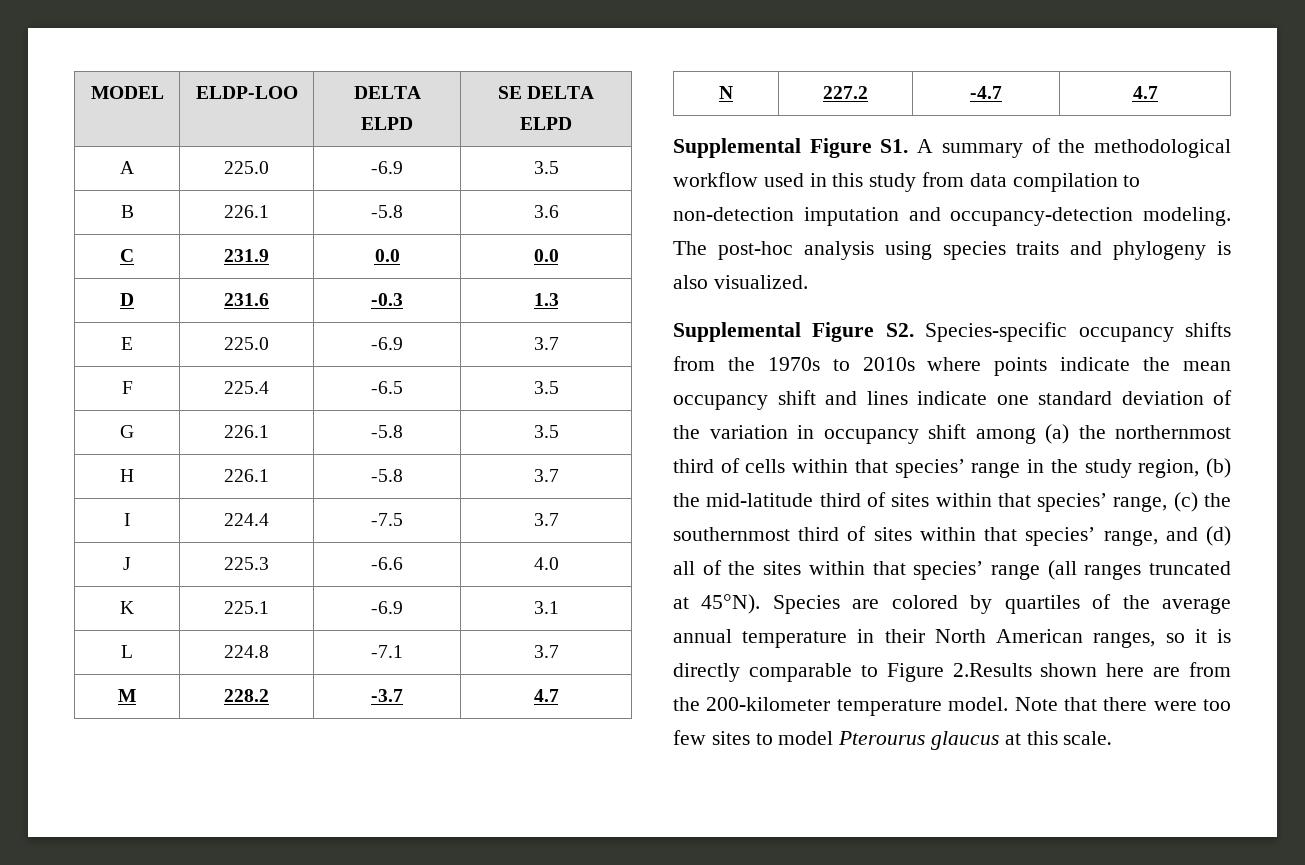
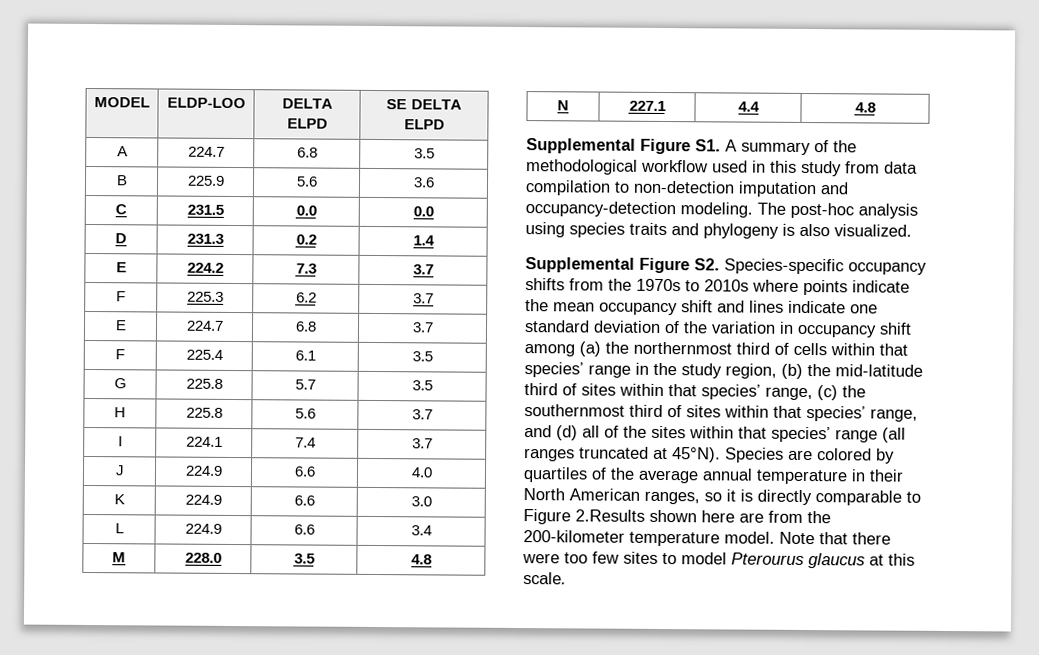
- A | 225.0 | -6.9 | 3.5
+ A | 224.7 | 6.8 | 3.5
- B | 226.1 | -5.8 | 3.6
+ B | 225.9 | 5.6 | 3.6
- C | 231.9 | 0.0 | 0.0
+ C | 231.5 | 0.0 | 0.0
- D | 231.6 | -0.3 | 1.3
- E | 225.0 | -6.9 | 3.7
+ D | 231.3 | 0.2 | 1.4
+ E | 224.2 | 7.3 | 3.7
+ F | 225.3 | 6.2 | 3.7
+ E | 224.7 | 6.8 | 3.7
- F | 225.4 | -6.5 | 3.5
+ F | 225.4 | 6.1 | 3.5
- G | 226.1 | -5.8 | 3.5
+ G | 225.8 | 5.7 | 3.5
- H | 226.1 | -5.8 | 3.7
+ H | 225.8 | 5.6 | 3.7
- I | 224.4 | -7.5 | 3.7
+ I | 224.1 | 7.4 | 3.7
- J | 225.3 | -6.6 | 4.0
+ J | 224.9 | 6.6 | 4.0
- K | 225.1 | -6.9 | 3.1
- L | 224.8 | -7.1 | 3.7
- M | 228.2 | -3.7 | 4.7
- N | 227.2 | -4.7 | 4.7
+ K | 224.9 | 6.6 | 3.0
+ L | 224.9 | 6.6 | 3.4
+ M | 228.0 | 3.5 | 4.8
+ N | 227.1 | 4.4 | 4.8

